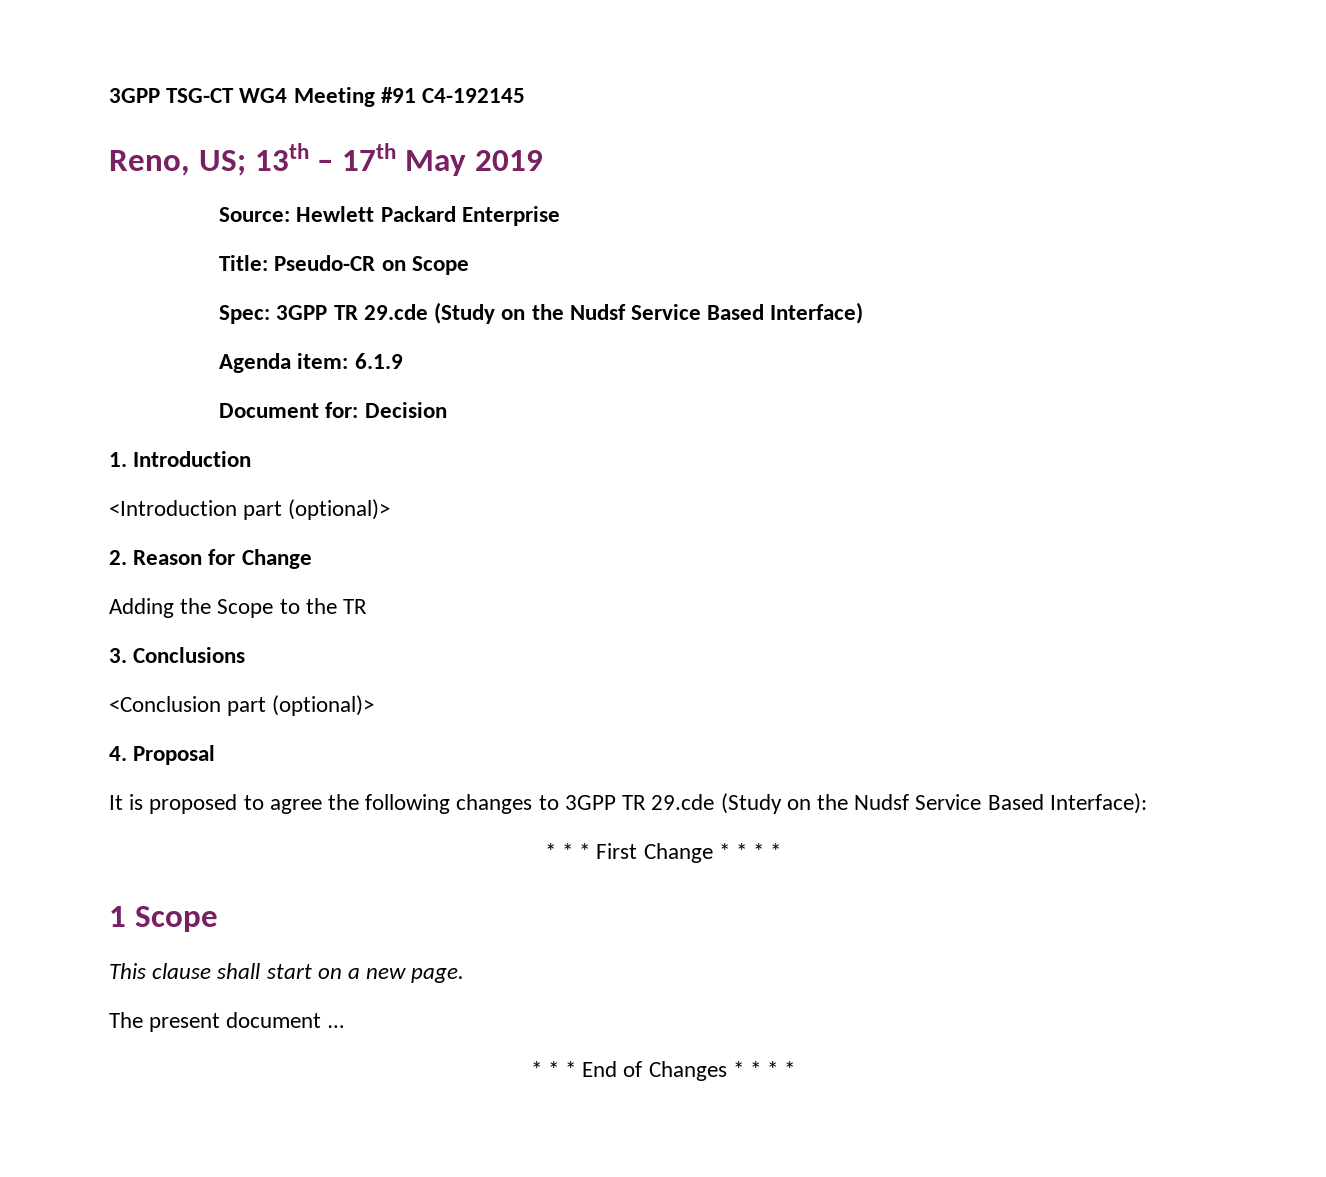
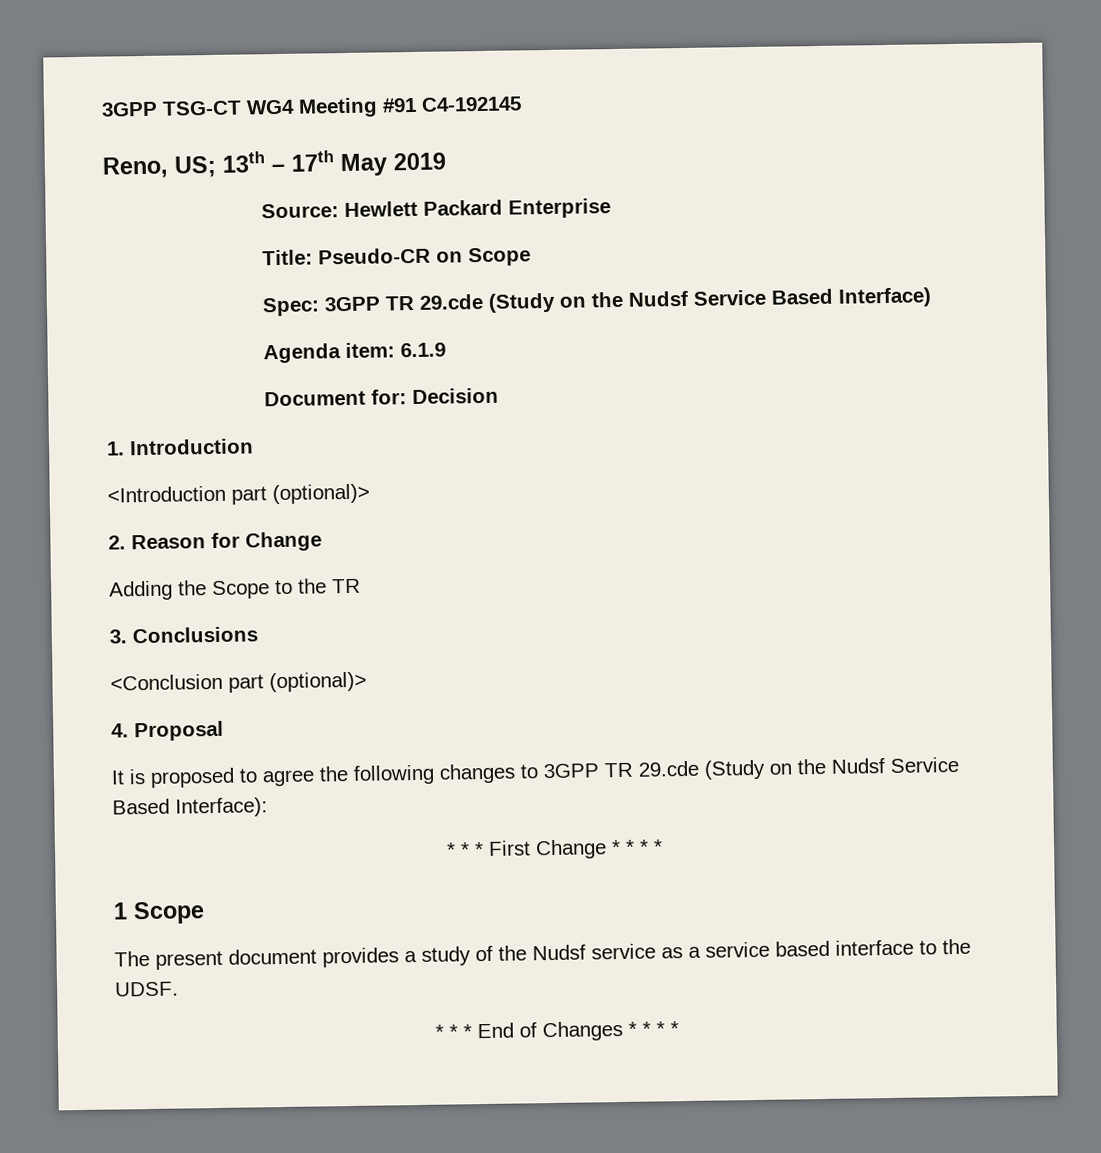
- This clause shall start on a new page.
- The present document …
+ The present document provides a study of the Nudsf service as a service based interface to the UDSF.

